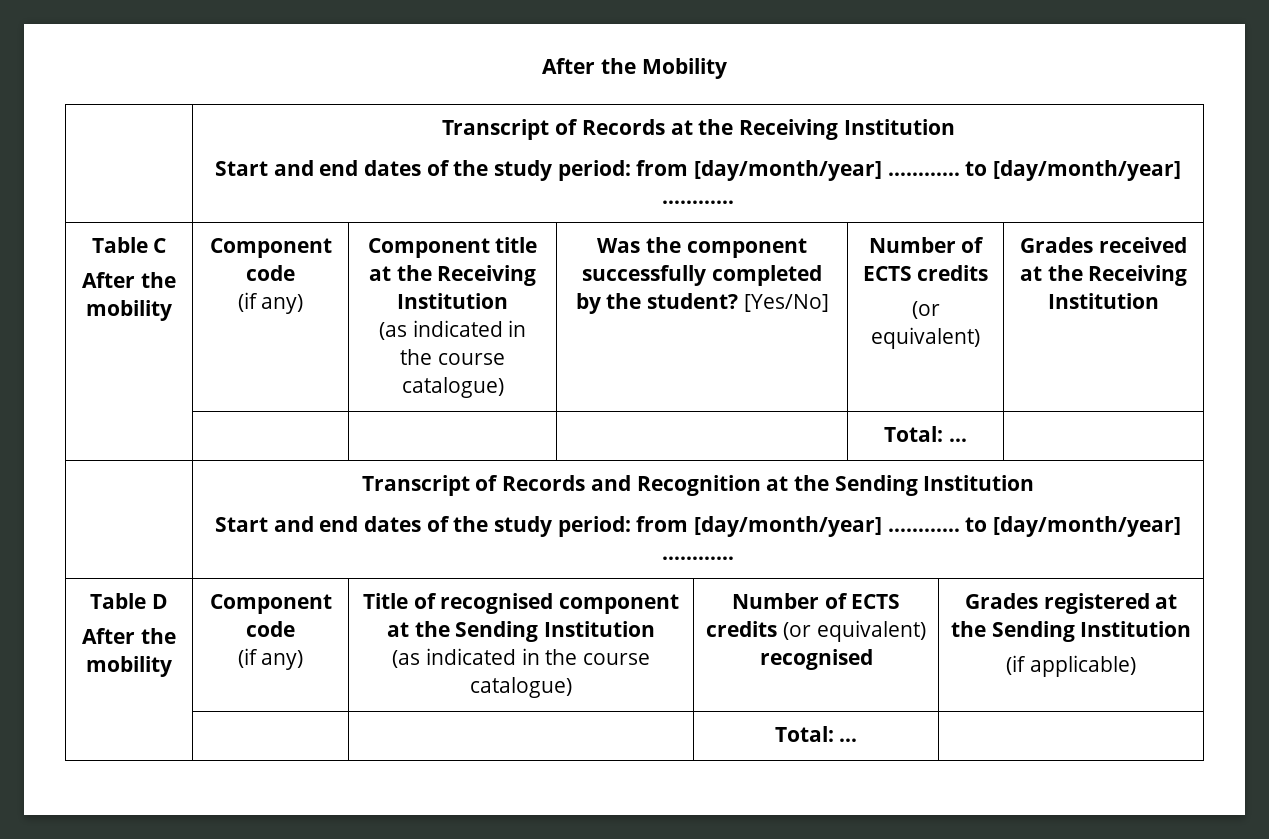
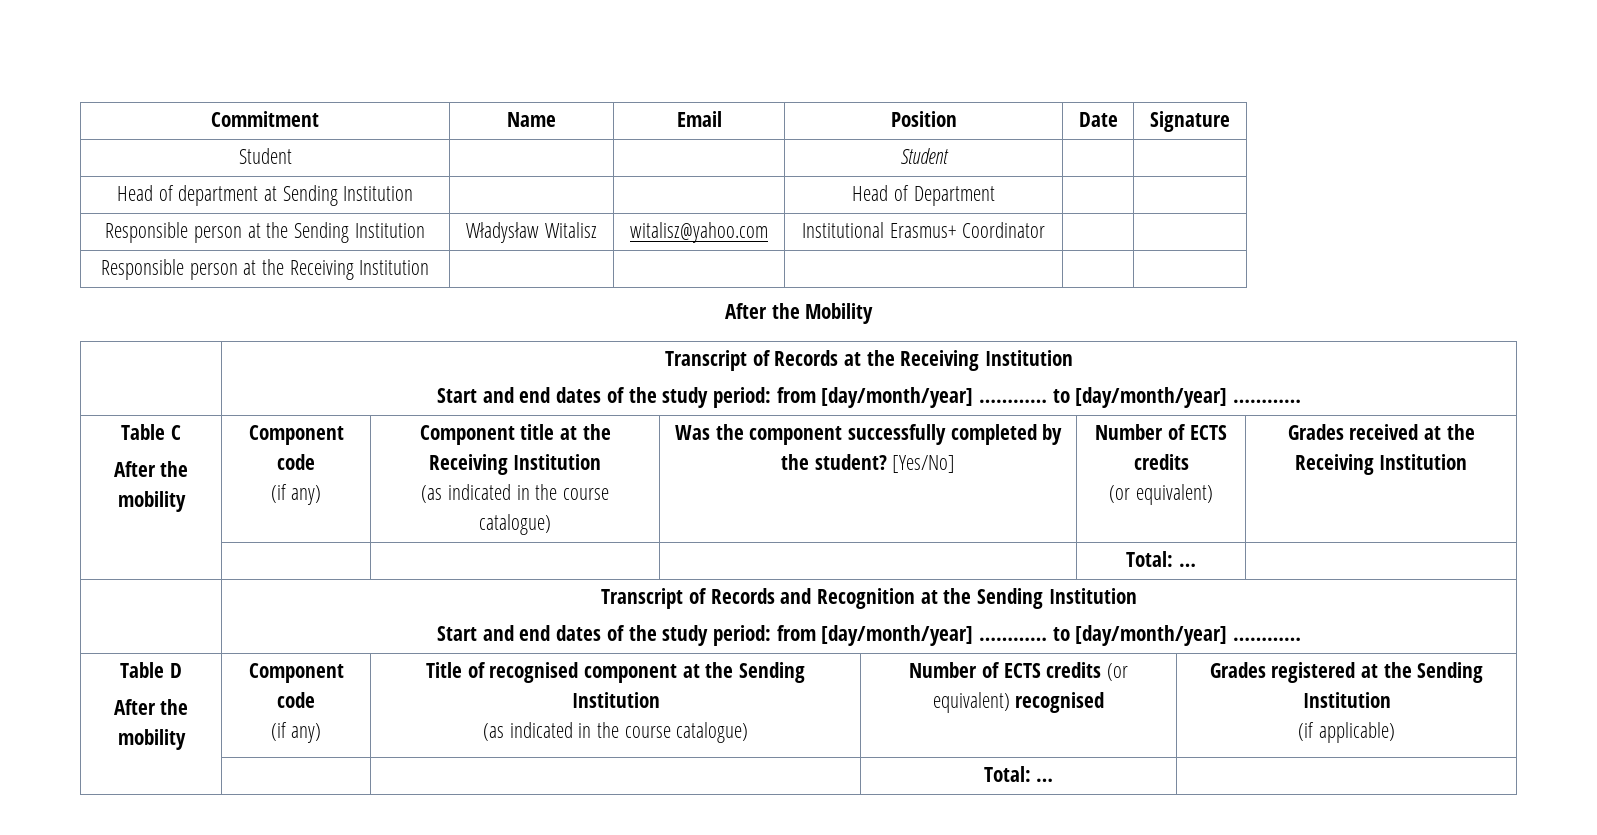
+ Commitment | Name | Email | Position | Date | Signature
+ Student | | | Student | |
+ Head of department at Sending Institution | | | Head of Department | |
+ Responsible person at the Sending Institution | Władysław Witalisz | witalisz@yahoo.com | Institutional Erasmus+ Coordinator | |
+ Responsible person at the Receiving Institution | | | | |

